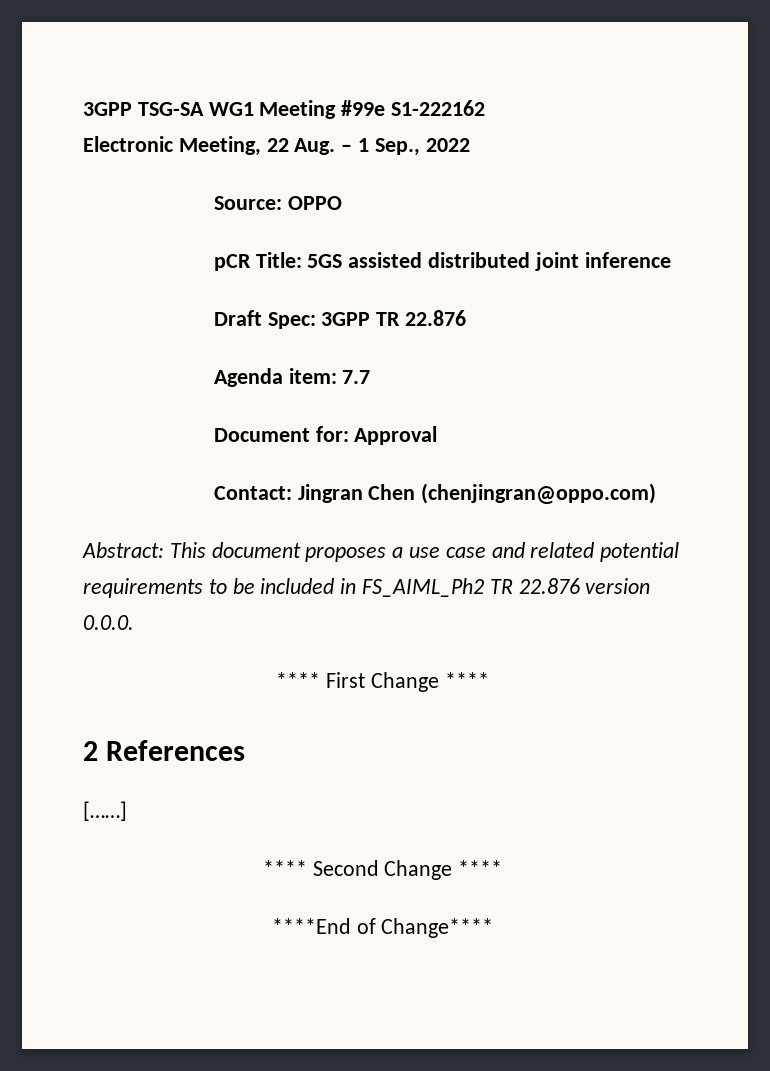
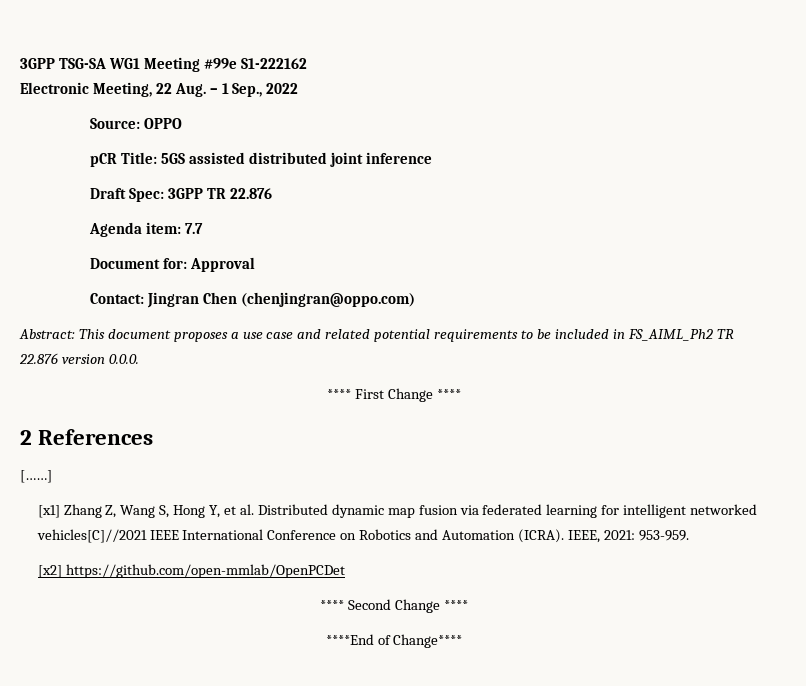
+ [x1] Zhang Z, Wang S, Hong Y, et al. Distributed dynamic map fusion via federated learning for intelligent networked vehicles[C]//2021 IEEE International Conference on Robotics and Automation (ICRA). IEEE, 2021: 953-959.
+ [x2] https://github.com/open-mmlab/OpenPCDet

